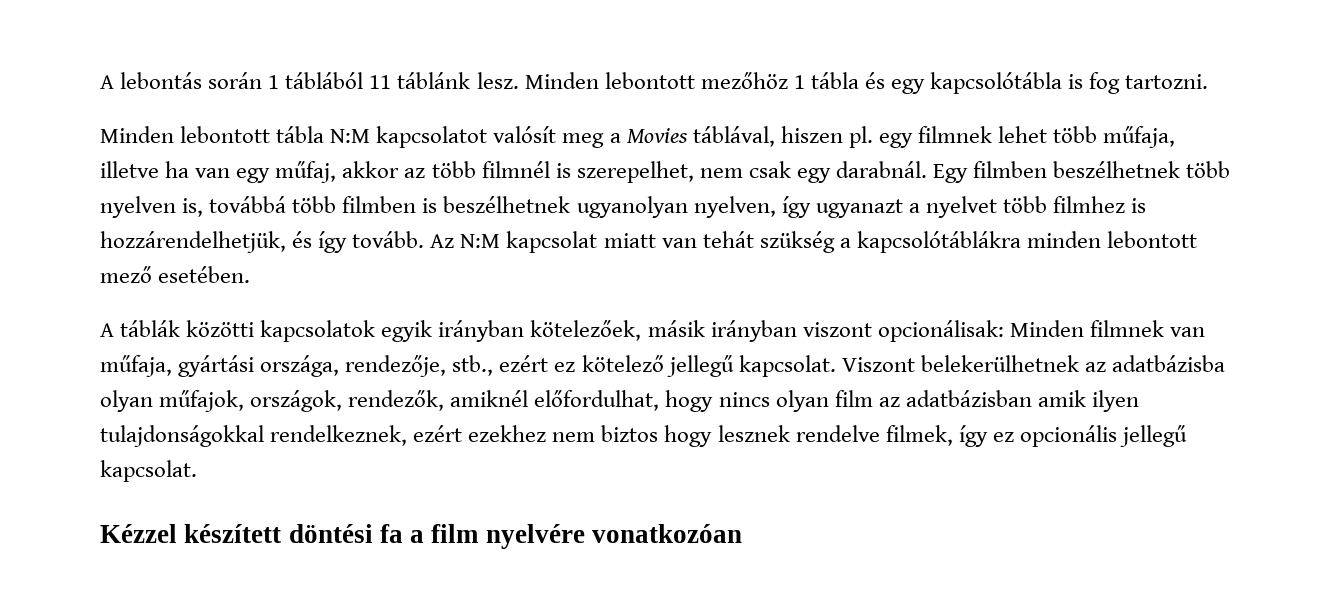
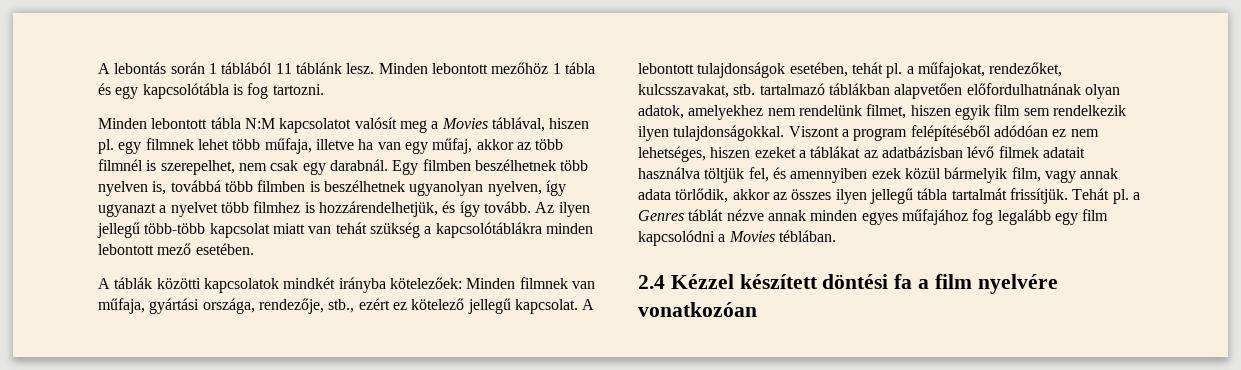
- Az N:M kapcsolat miatt van tehát szükség a kapcsolótáblákra minden lebontott mező esetében.
+ Az ilyen jellegű több-több kapcsolat miatt van tehát szükség a kapcsolótáblákra minden lebontott mező esetében.
- A táblák közötti kapcsolatok egyik irányban kötelezőek, másik irányban viszont opcionálisak: Minden filmnek van műfaja, gyártási országa, rendezője, stb., ezért ez kötelező jellegű kapcsolat.
+ A táblák közötti kapcsolatok mindkét irányba kötelezőek: Minden filmnek van műfaja, gyártási országa, rendezője, stb., ezért ez kötelező jellegű kapcsolat.
- Viszont belekerülhetnek az adatbázisba olyan műfajok, országok, rendezők, amiknél előfordulhat, hogy nincs olyan film az adatbázisban amik ilyen tulajdonságokkal rendelkeznek, ezért ezekhez nem biztos hogy lesznek rendelve filmek, így ez opcionális jellegű kapcsolat.
- Kézzel készített döntési fa a film nyelvére vonatkozóan
+ A lebontott tulajdonságok esetében, tehát pl. a műfajokat, rendezőket, kulcsszavakat, stb. tartalmazó táblákban alapvetően előfordulhatnának olyan adatok, amelyekhez nem rendelünk filmet, hiszen egyik film sem rendelkezik ilyen tulajdonságokkal. Viszont a program felépítéséből adódóan ez nem lehetséges, hiszen ezeket a táblákat az adatbázisban lévő filmek adatait használva töltjük fel, és amennyiben ezek közül bármelyik film, vagy annak adata törlődik, akkor az összes ilyen jellegű tábla tartalmát frissítjük. Tehát pl. a Genres táblát nézve annak minden egyes műfajához fog legalább egy film kapcsolódni a Movies téblában.
+ 2.4 Kézzel készített döntési fa a film nyelvére vonatkozóan

